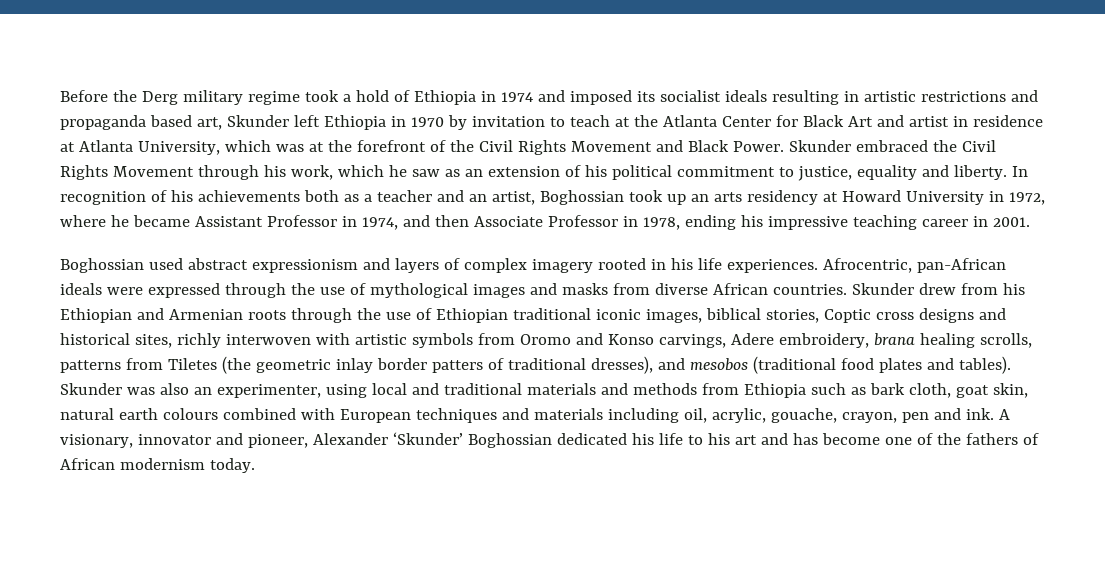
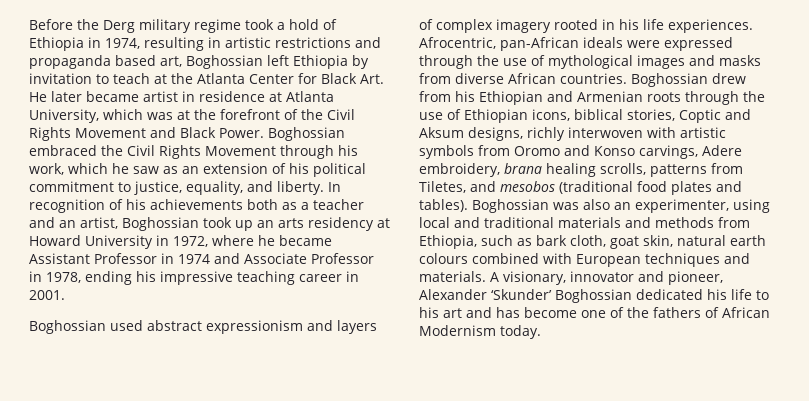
- Before the Derg military regime took a hold of Ethiopia in 1974 and imposed its socialist ideals resulting in artistic restrictions and propaganda based art, Skunder left Ethiopia in 1970 by invitation to teach at the Atlanta Center for Black Art and artist in residence at Atlanta University, which was at the forefront of the Civil Rights Movement and Black Power.
+ Before the Derg military regime took a hold of Ethiopia in 1974, resulting in artistic restrictions and propaganda based art, Boghossian left Ethiopia by invitation to teach at the Atlanta Center for Black Art. He later became artist in residence at Atlanta University, which was at the forefront of the Civil Rights Movement and Black Power.
- Skunder embraced the Civil Rights Movement through his work, which he saw as an extension of his political commitment to justice, equality and liberty.
+ Boghossian embraced the Civil Rights Movement through his work, which he saw as an extension of his political commitment to justice, equality, and liberty.
- In recognition of his achievements both as a teacher and an artist, Boghossian took up an arts residency at Howard University in 1972, where he became Assistant Professor in 1974, and then Associate Professor in 1978, ending his impressive teaching career in 2001.
+ In recognition of his achievements both as a teacher and an artist, Boghossian took up an arts residency at Howard University in 1972, where he became Assistant Professor in 1974 and Associate Professor in 1978, ending his impressive teaching career in 2001.
- Skunder drew from his Ethiopian and Armenian roots through the use of Ethiopian traditional iconic images, biblical stories, Coptic cross designs and historical sites, richly interwoven with artistic symbols from Oromo and Konso carvings, Adere embroidery, brana healing scrolls, patterns from Tiletes (the geometric inlay border patters of traditional dresses), and mesobos (traditional food plates and tables).
+ Boghossian drew from his Ethiopian and Armenian roots through the use of Ethiopian icons, biblical stories, Coptic and Aksum designs, richly interwoven with artistic symbols from Oromo and Konso carvings, Adere embroidery, brana healing scrolls, patterns from Tiletes, and mesobos (traditional food plates and tables).
- Skunder was also an experimenter, using local and traditional materials and methods from Ethiopia such as bark cloth, goat skin, natural earth colours combined with European techniques and materials including oil, acrylic, gouache, crayon, pen and ink.
+ Boghossian was also an experimenter, using local and traditional materials and methods from Ethiopia, such as bark cloth, goat skin, natural earth colours combined with European techniques and materials.
- A visionary, innovator and pioneer, Alexander ‘Skunder’ Boghossian dedicated his life to his art and has become one of the fathers of African modernism today.
+ A visionary, innovator and pioneer, Alexander ‘Skunder’ Boghossian dedicated his life to his art and has become one of the fathers of African Modernism today.

